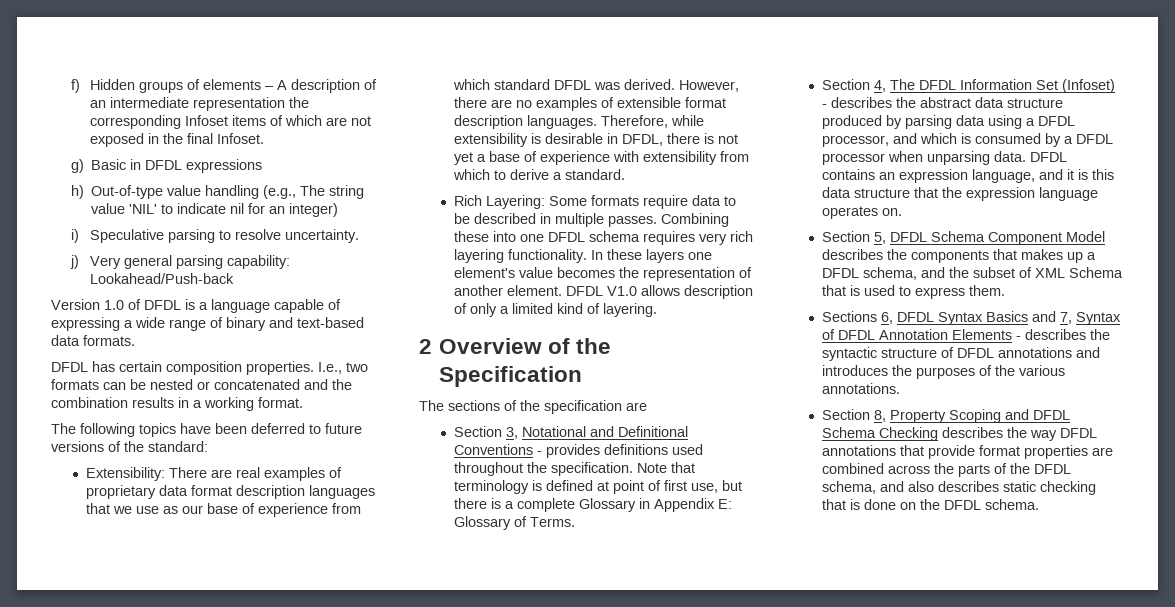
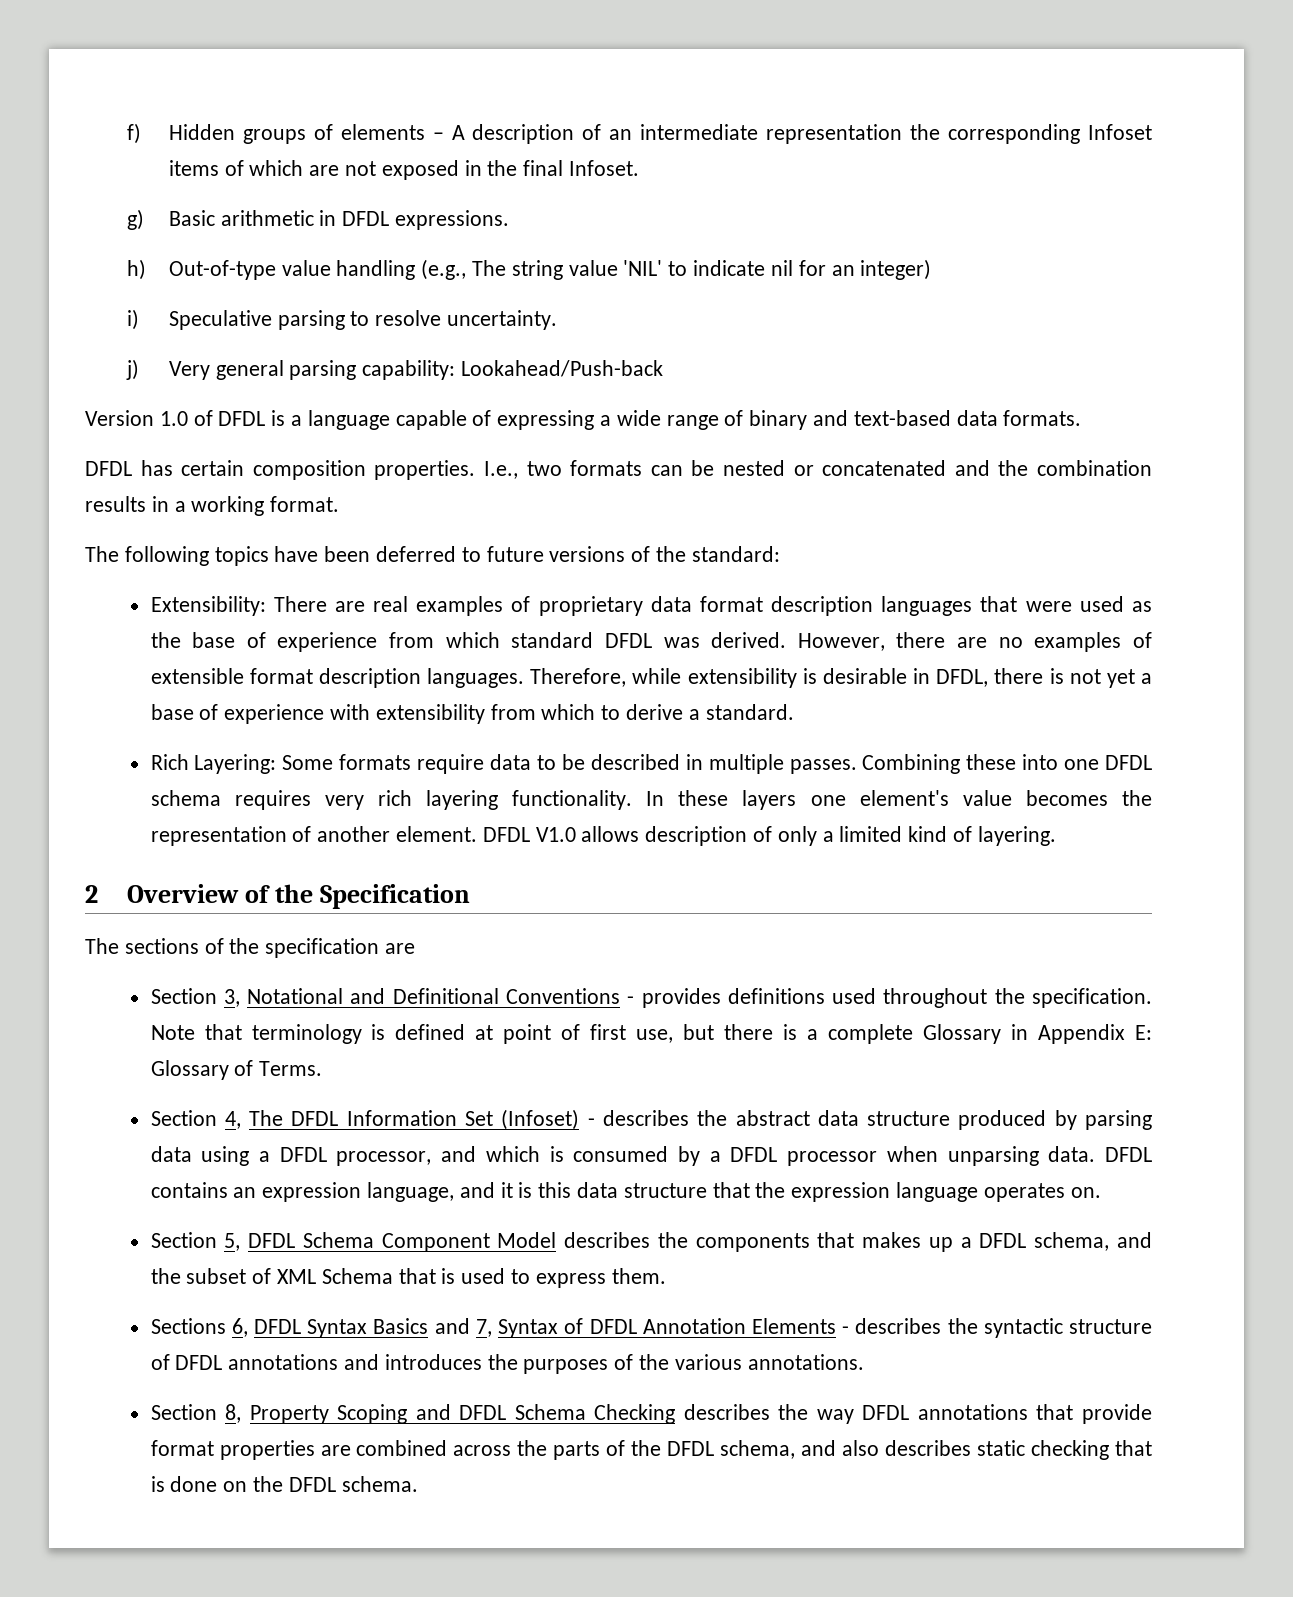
- g) Basic in DFDL expressions
+ g) Basic arithmetic in DFDL expressions.
- Extensibility: There are real examples of proprietary data format description languages that we use as our base of experience from which standard DFDL was derived.
+ Extensibility: There are real examples of proprietary data format description languages that were used as the base of experience from which standard DFDL was derived.

